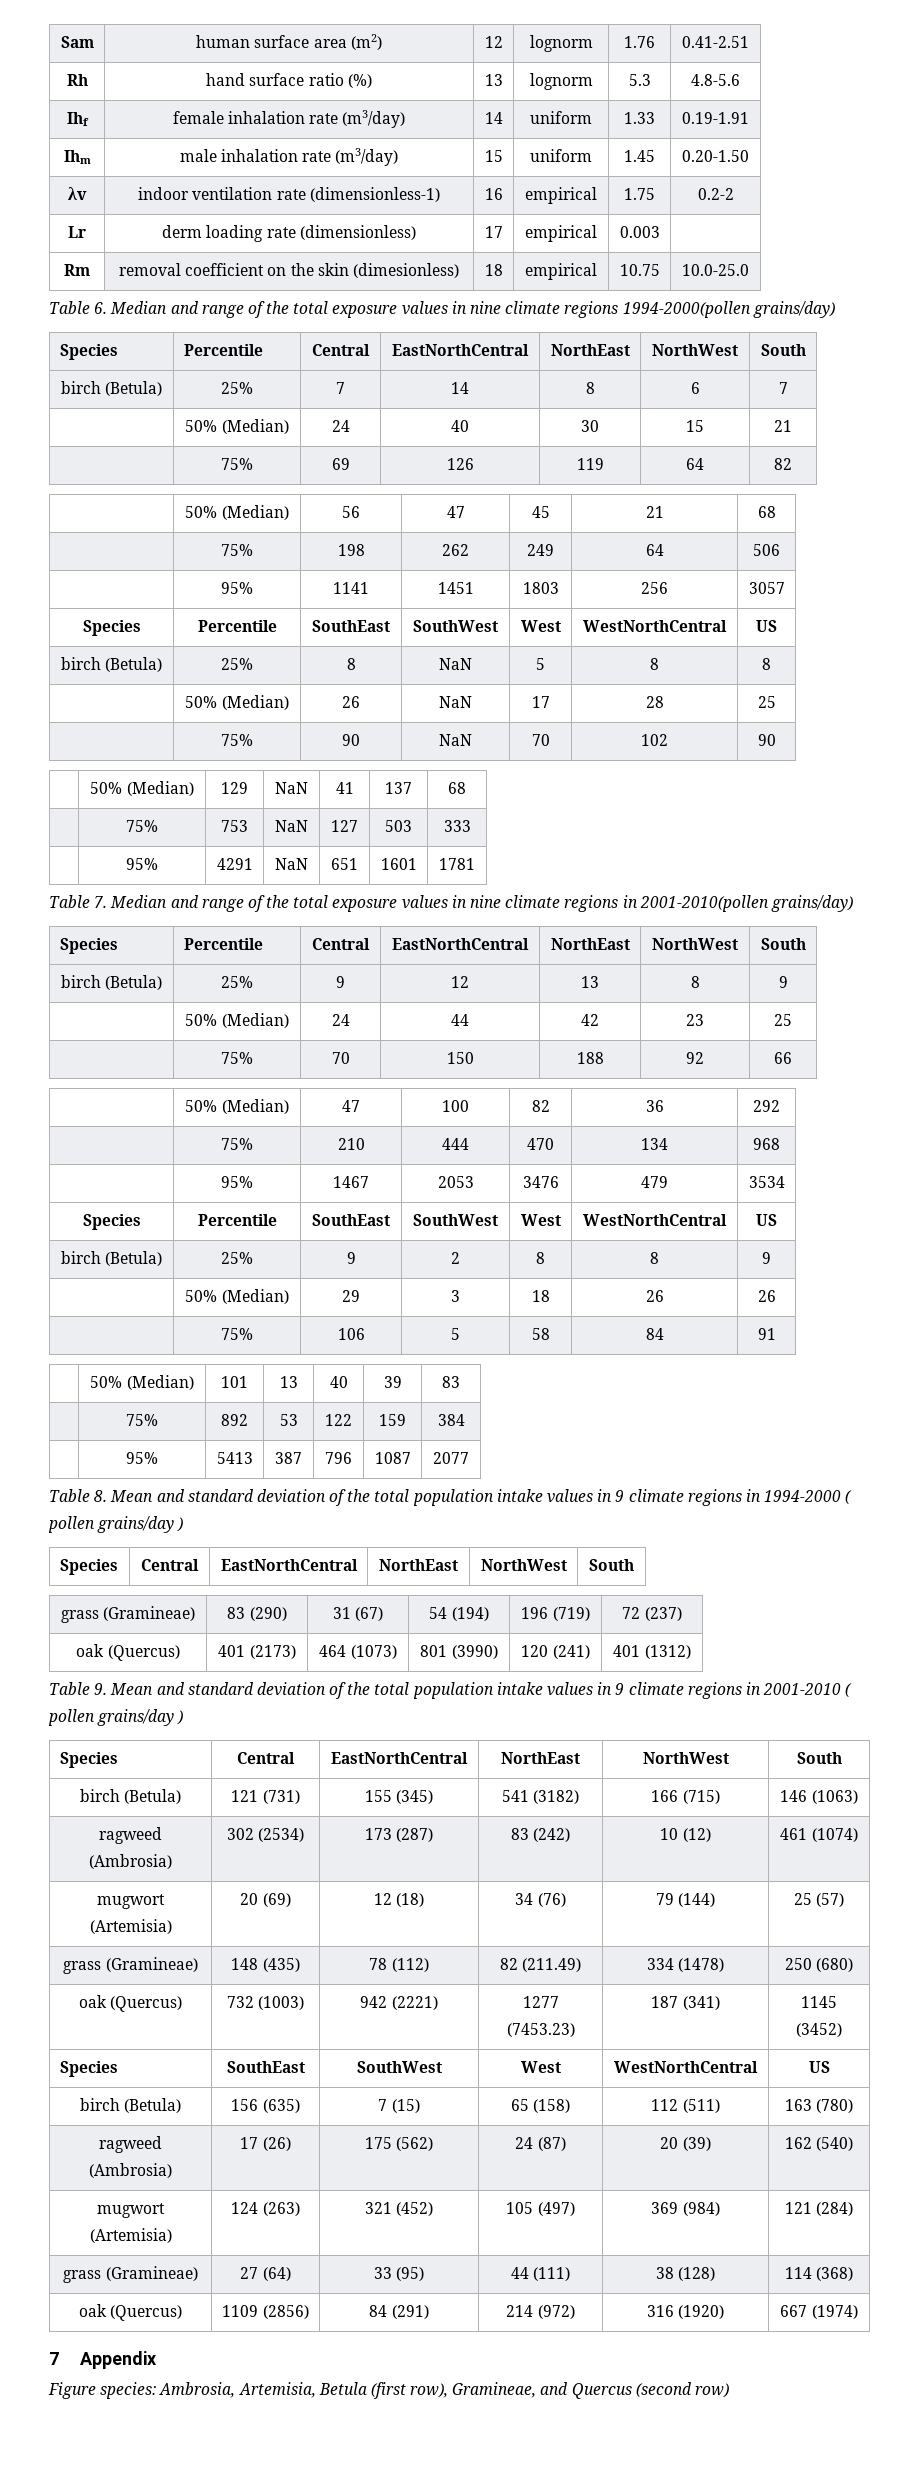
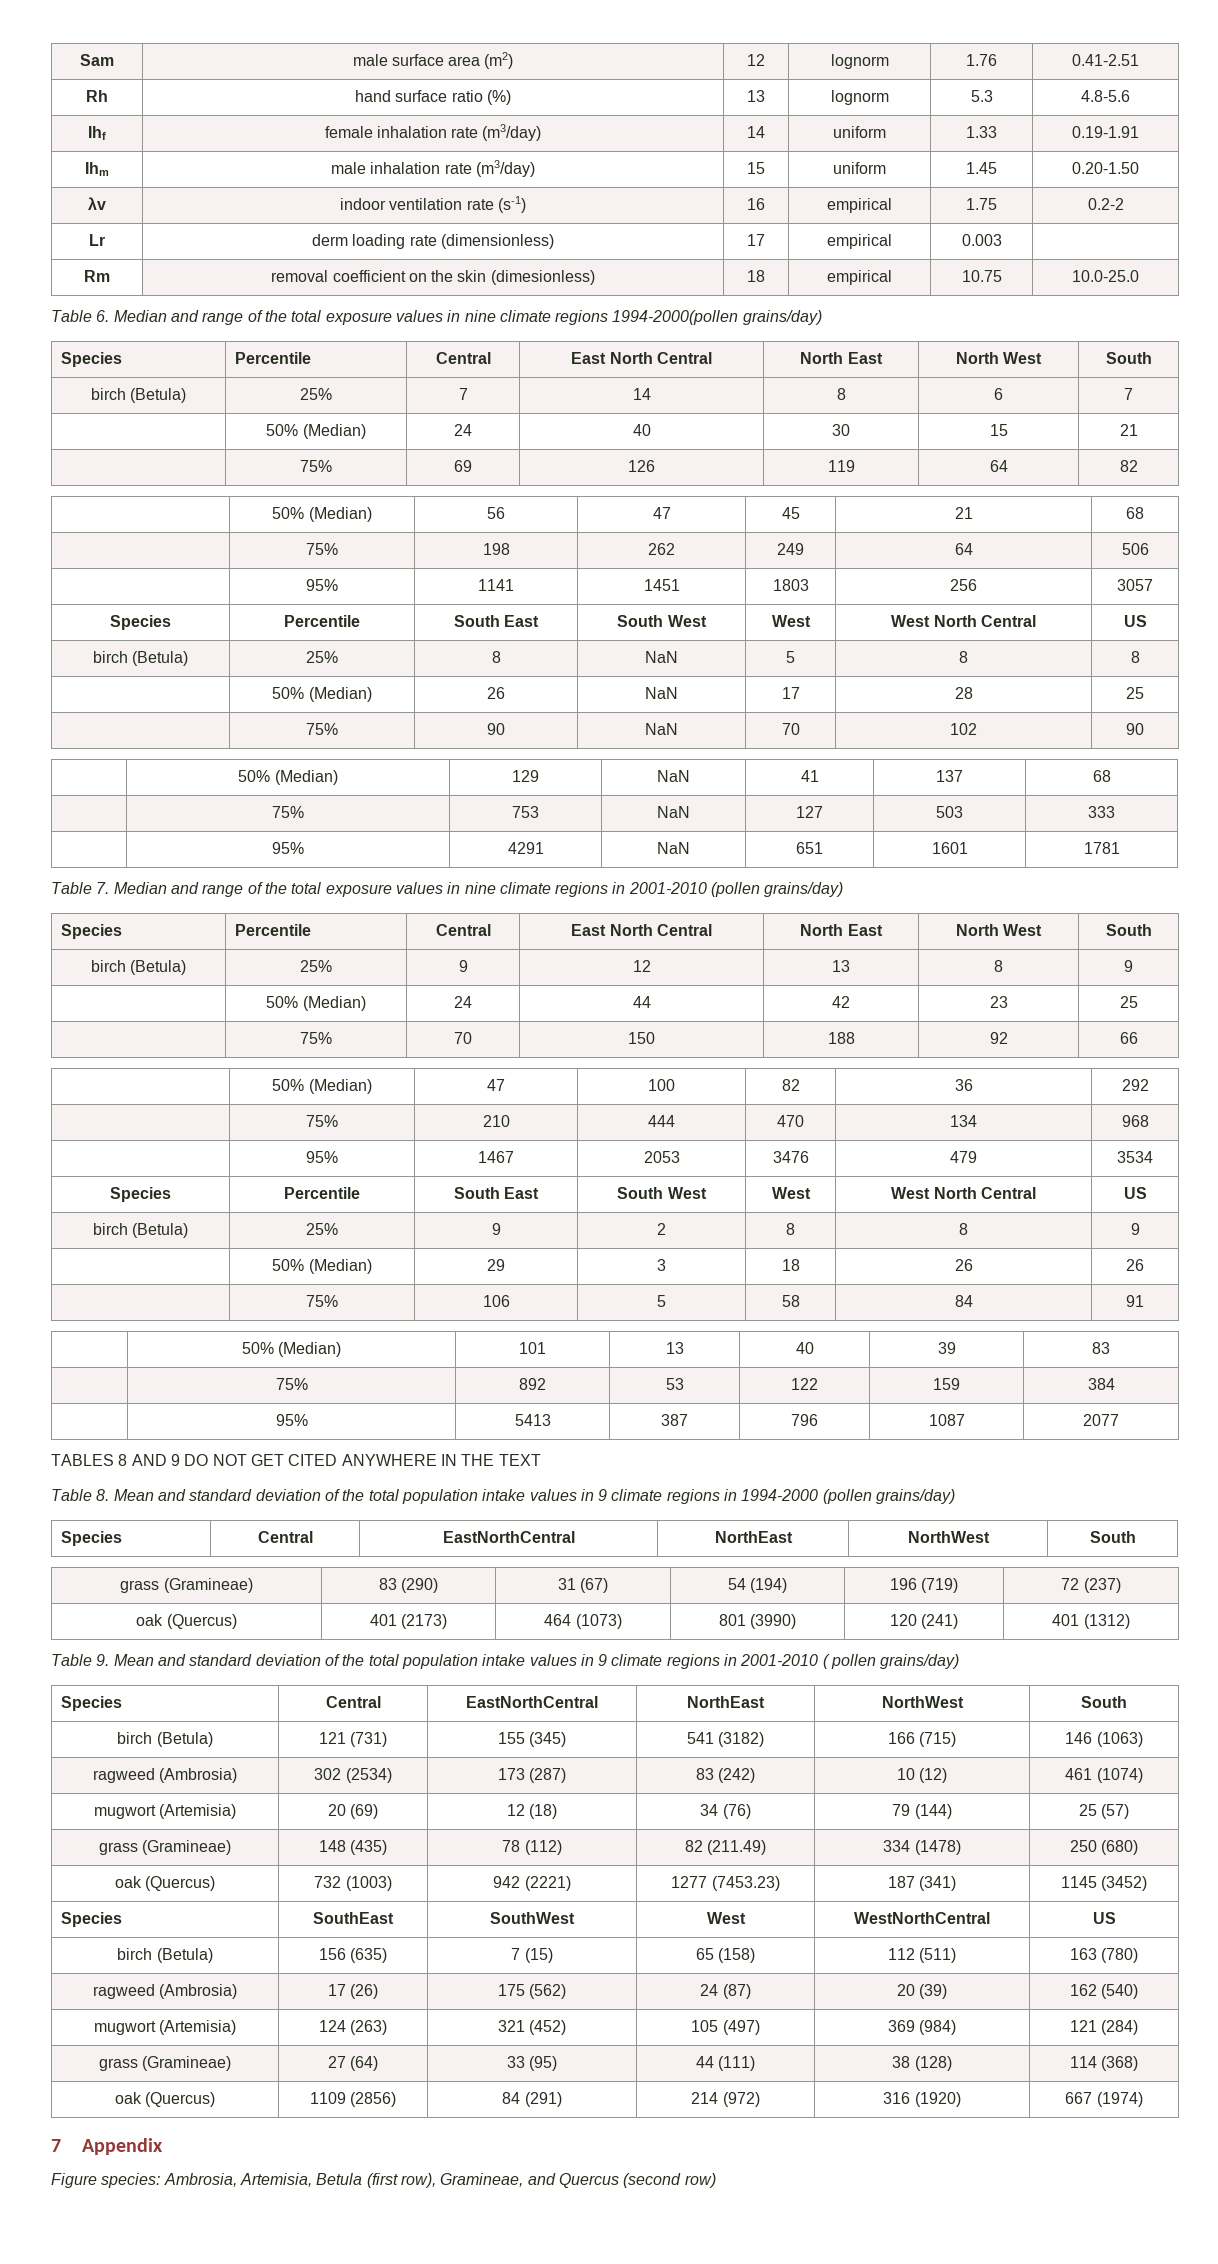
- Sam | human surface area (m2) | 12 | lognorm | 1.76 | 0.41-2.51
+ Sam | male surface area (m2) | 12 | lognorm | 1.76 | 0.41-2.51
- λv | indoor ventilation rate (dimensionless-1) | 16 | empirical | 1.75 | 0.2-2
+ λv | indoor ventilation rate (s-1) | 16 | empirical | 1.75 | 0.2-2
  Table 6. Median and range of the total exposure values in nine climate regions 1994-2000(pollen grains/day)
- Species | Percentile | Central | EastNorthCentral | NorthEast | NorthWest | South
+ Species | Percentile | Central | East North Central | North East | North West | South
  | 95% | 1141 | 1451 | 1803 | 256 | 3057
- Species | Percentile | SouthEast | SouthWest | West | WestNorthCentral | US
+ Species | Percentile | South East | South West | West | West North Central | US
- Table 7. Median and range of the total exposure values in nine climate regions in 2001-2010(pollen grains/day)
- Species | Percentile | Central | EastNorthCentral | NorthEast | NorthWest | South
+ Table 7. Median and range of the total exposure values in nine climate regions in 2001-2010 (pollen grains/day)
+ Species | Percentile | Central | East North Central | North East | North West | South
  | 95% | 1467 | 2053 | 3476 | 479 | 3534
- Species | Percentile | SouthEast | SouthWest | West | WestNorthCentral | US
+ Species | Percentile | South East | South West | West | West North Central | US
+ TABLES 8 AND 9 DO NOT GET CITED ANYWHERE IN THE TEXT
- Table 8. Mean and standard deviation of the total population intake values in 9 climate regions in 1994-2000 ( pollen grains/day )
+ Table 8. Mean and standard deviation of the total population intake values in 9 climate regions in 1994-2000 (pollen grains/day)
- Table 9. Mean and standard deviation of the total population intake values in 9 climate regions in 2001-2010 ( pollen grains/day )
+ Table 9. Mean and standard deviation of the total population intake values in 9 climate regions in 2001-2010 ( pollen grains/day)

